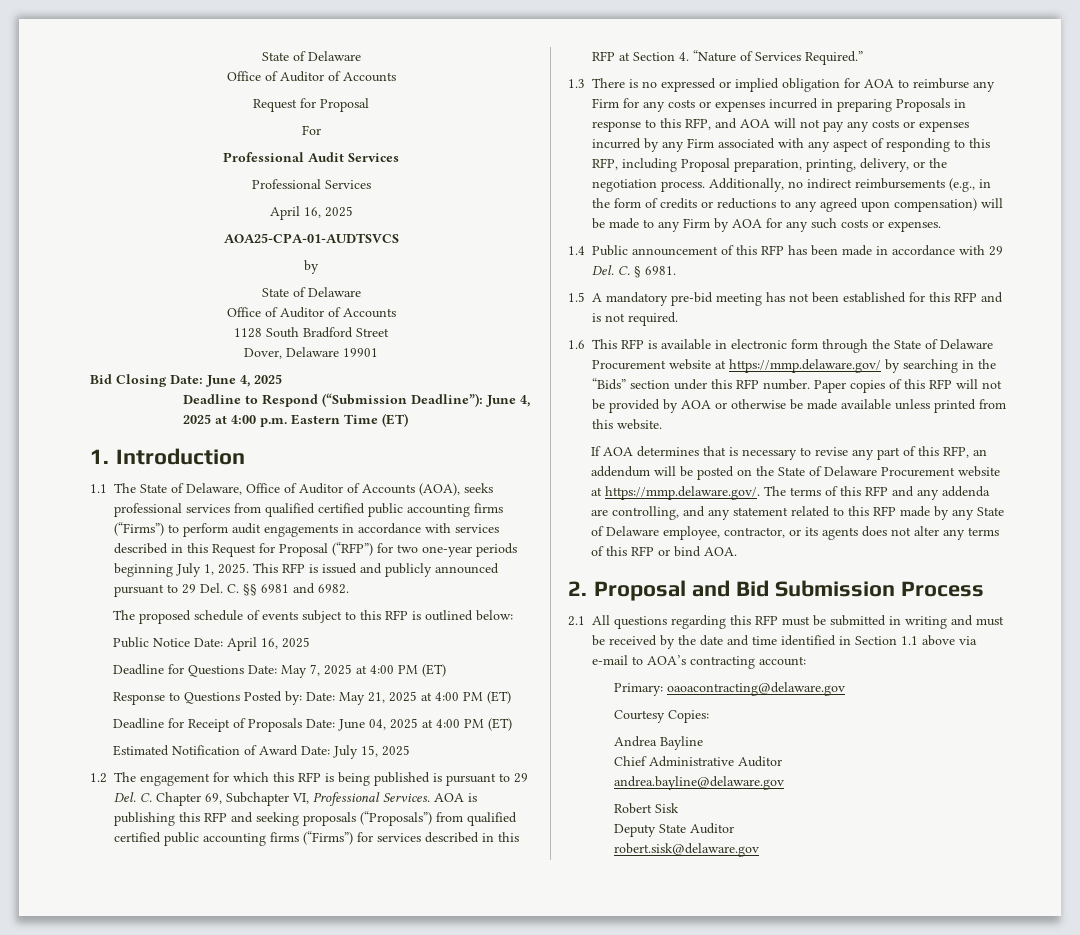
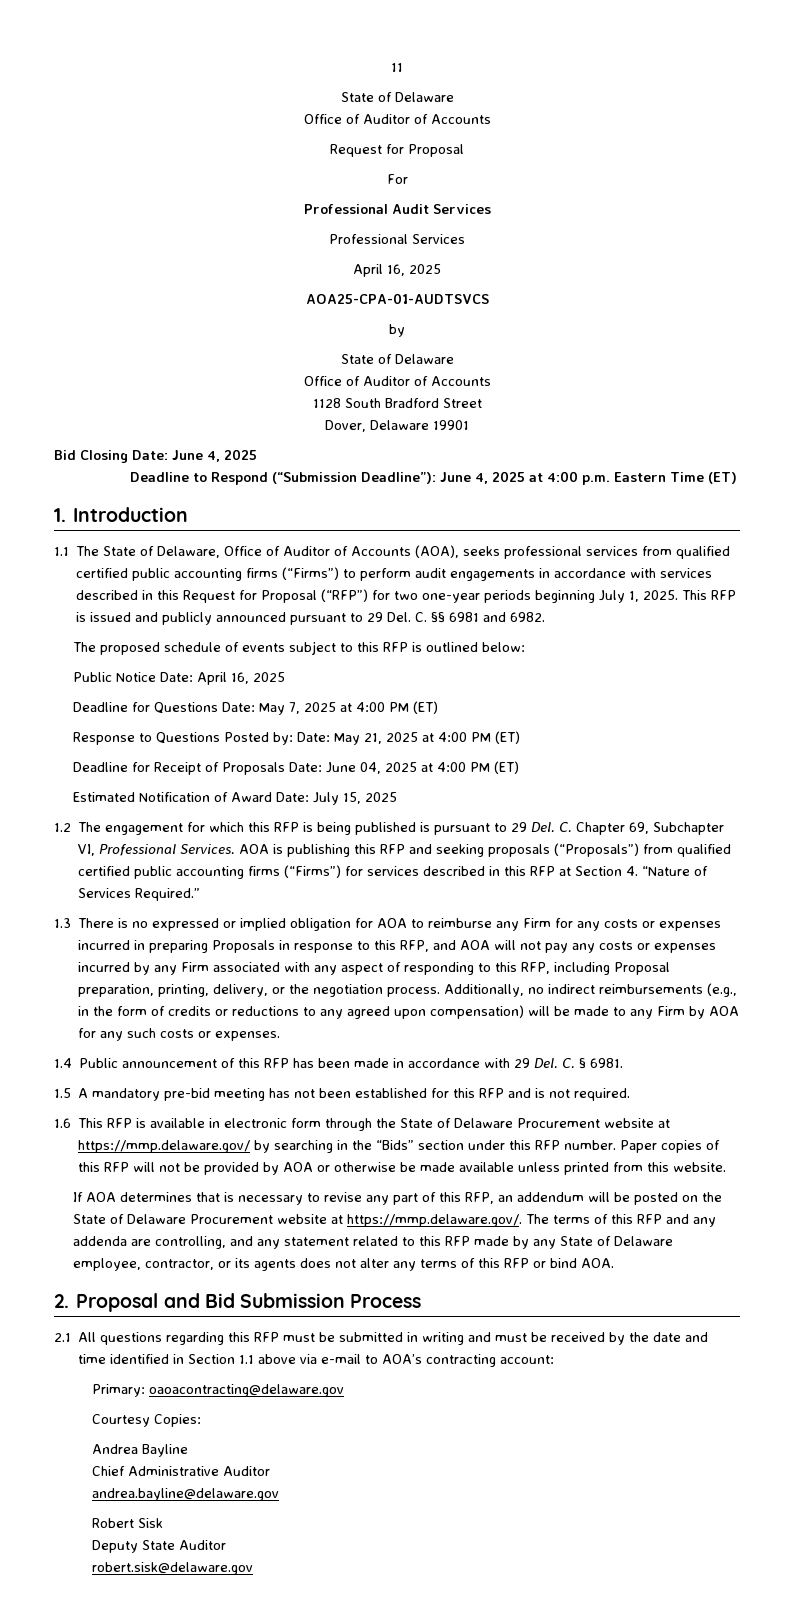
+ 11

